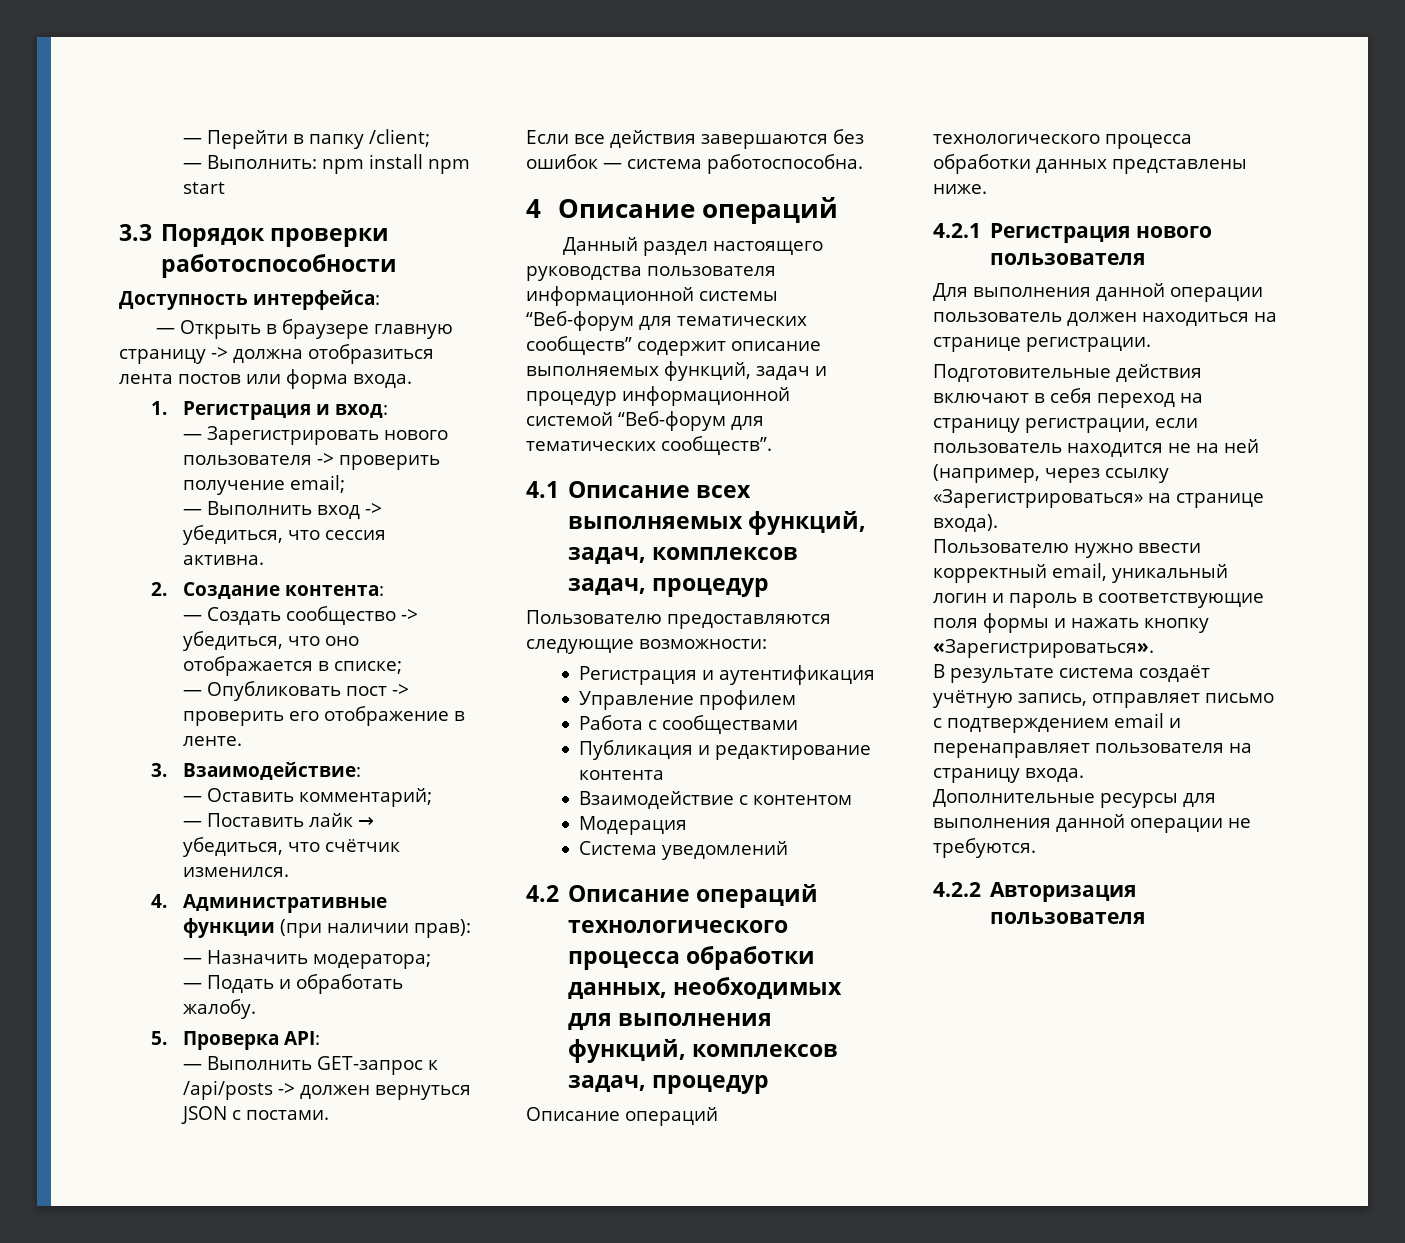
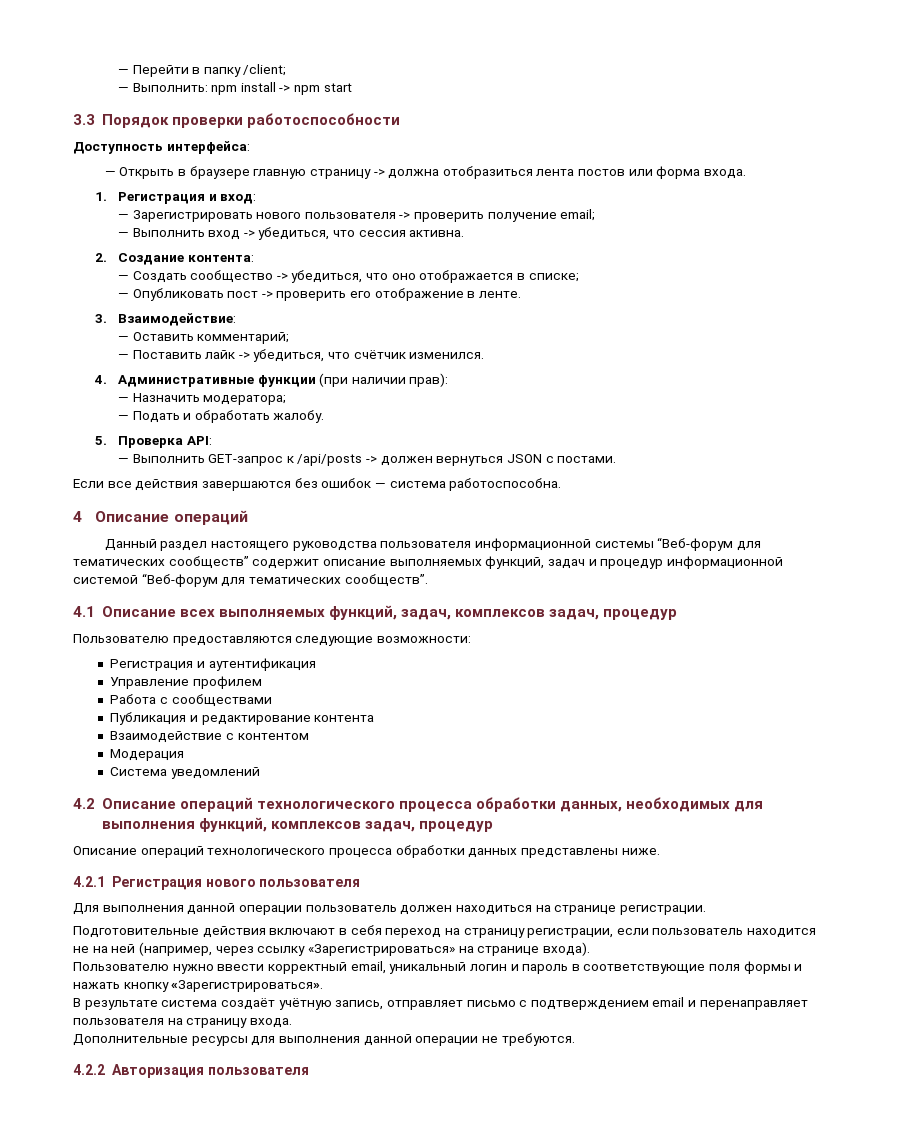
- — Выполнить: npm install npm start
+ — Выполнить: npm install -> npm start
- — Поставить лайк → убедиться, что счётчик изменился.
+ — Поставить лайк -> убедиться, что счётчик изменился.

